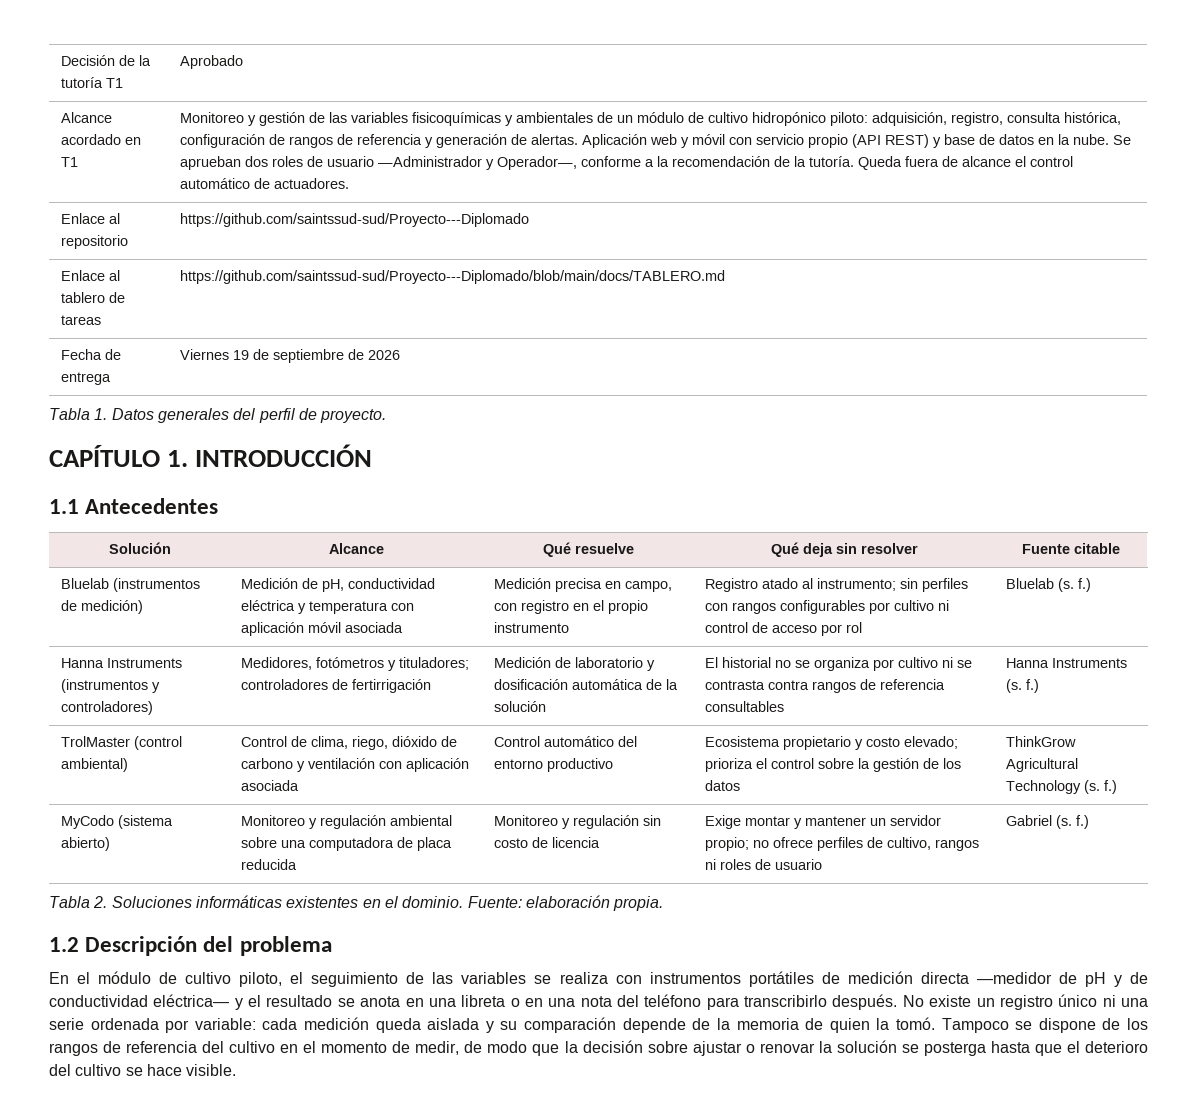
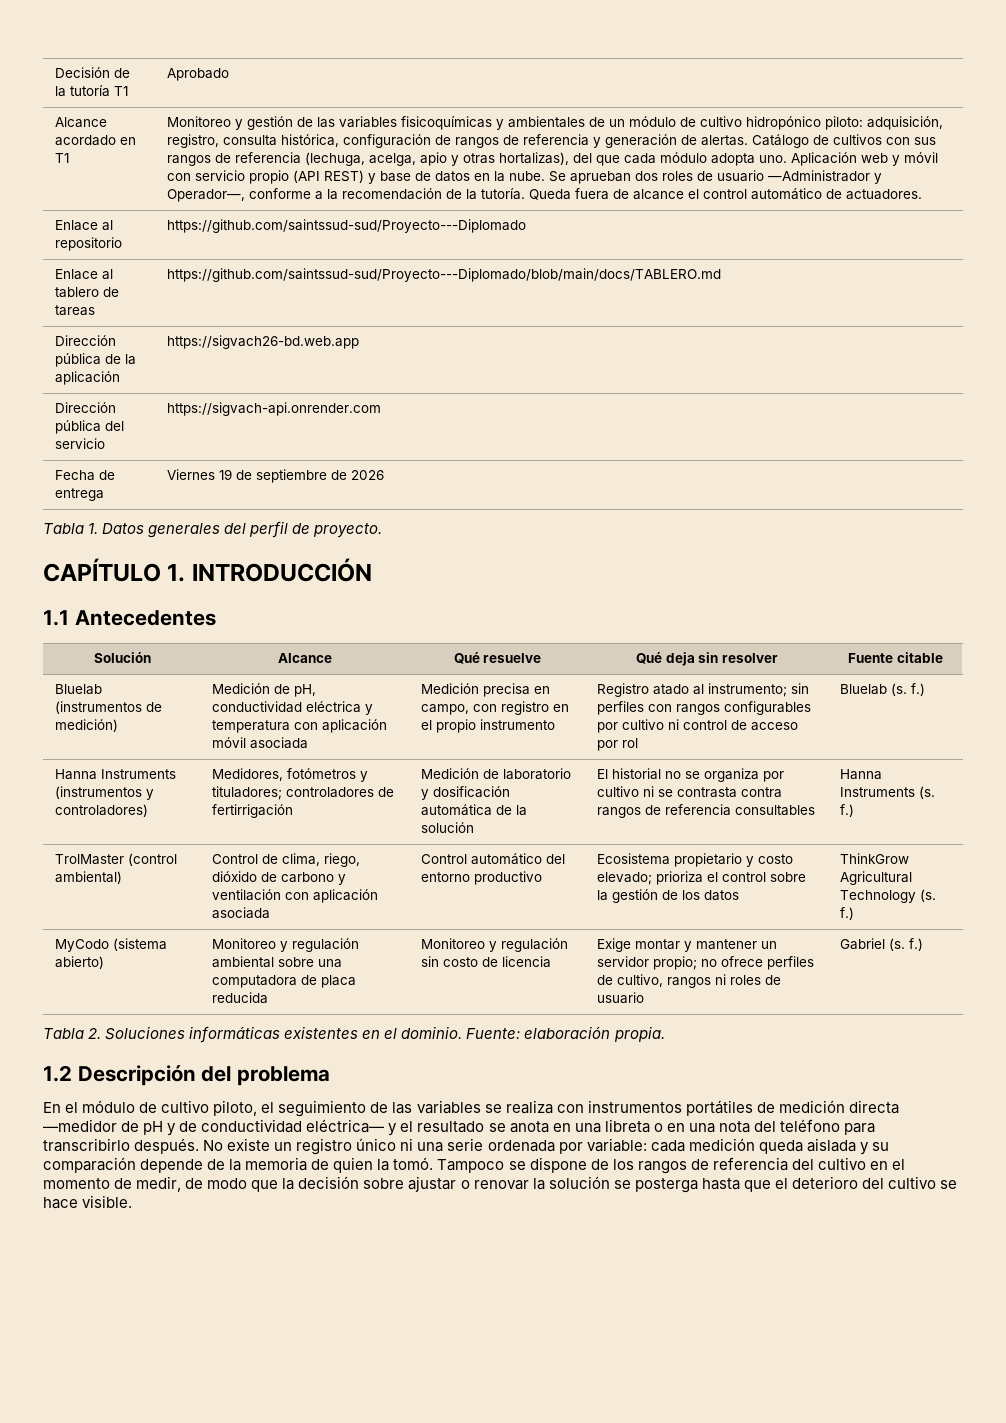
+ Catálogo de cultivos con sus rangos de referencia (lechuga, acelga, apio y otras hortalizas), del que cada módulo adopta uno.
+ Dirección pública de la aplicación | https://sigvach26-bd.web.app
+ Dirección pública del servicio | https://sigvach-api.onrender.com

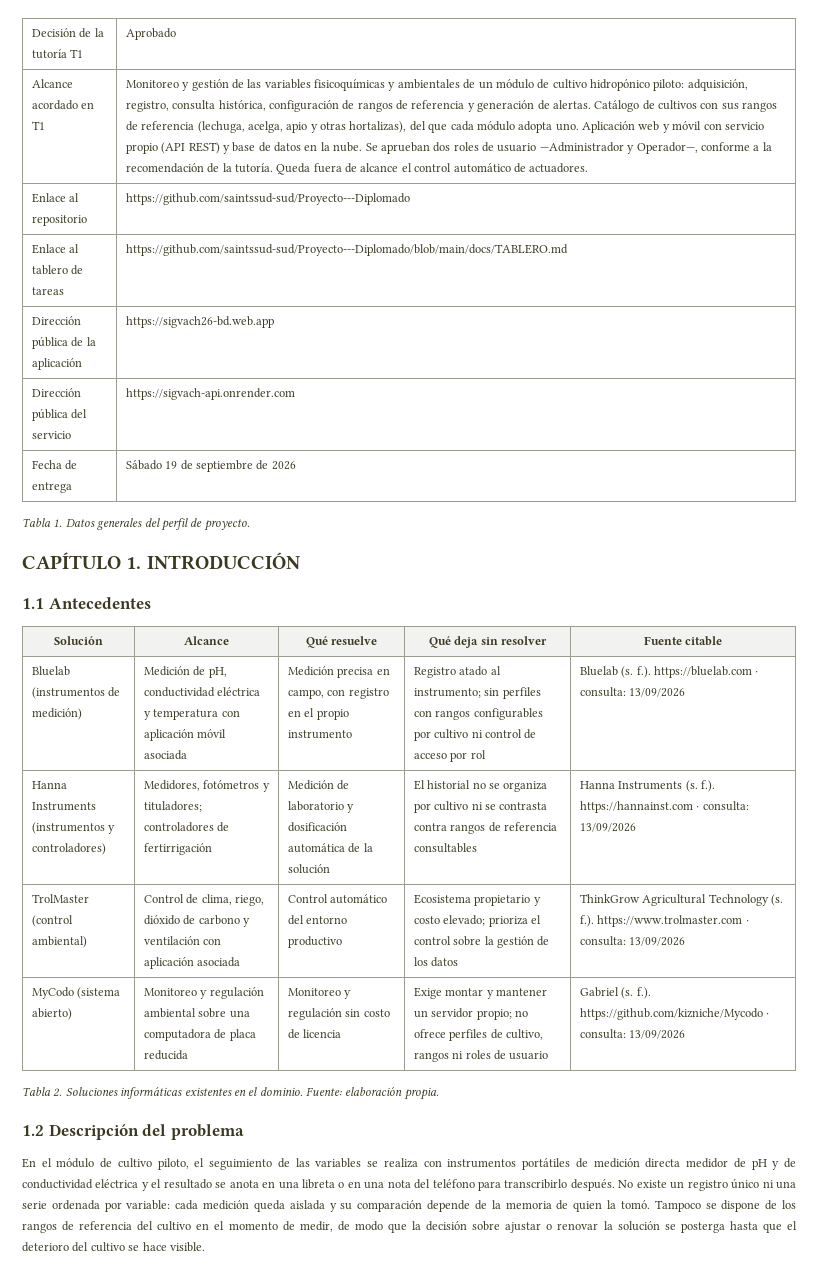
- Fecha de entrega | Viernes 19 de septiembre de 2026
+ Fecha de entrega | Sábado 19 de septiembre de 2026
- Bluelab (s. f.)
+ Bluelab (s. f.). https://bluelab.com · consulta: 13/09/2026
- Hanna Instruments (s. f.)
+ Hanna Instruments (s. f.). https://hannainst.com · consulta: 13/09/2026
- ThinkGrow Agricultural Technology (s. f.)
+ ThinkGrow Agricultural Technology (s. f.). https://www.trolmaster.com · consulta: 13/09/2026
- Gabriel (s. f.)
+ Gabriel (s. f.). https://github.com/kizniche/Mycodo · consulta: 13/09/2026
- En el módulo de cultivo piloto, el seguimiento de las variables se realiza con instrumentos portátiles de medición directa —medidor de pH y de conductividad eléctrica— y el resultado se anota en una libreta o en una nota del teléfono para transcribirlo después.
+ En el módulo de cultivo piloto, el seguimiento de las variables se realiza con instrumentos portátiles de medición directa medidor de pH y de conductividad eléctrica y el resultado se anota en una libreta o en una nota del teléfono para transcribirlo después.

